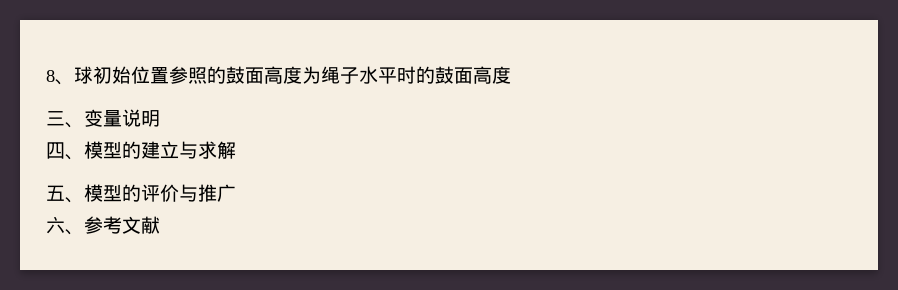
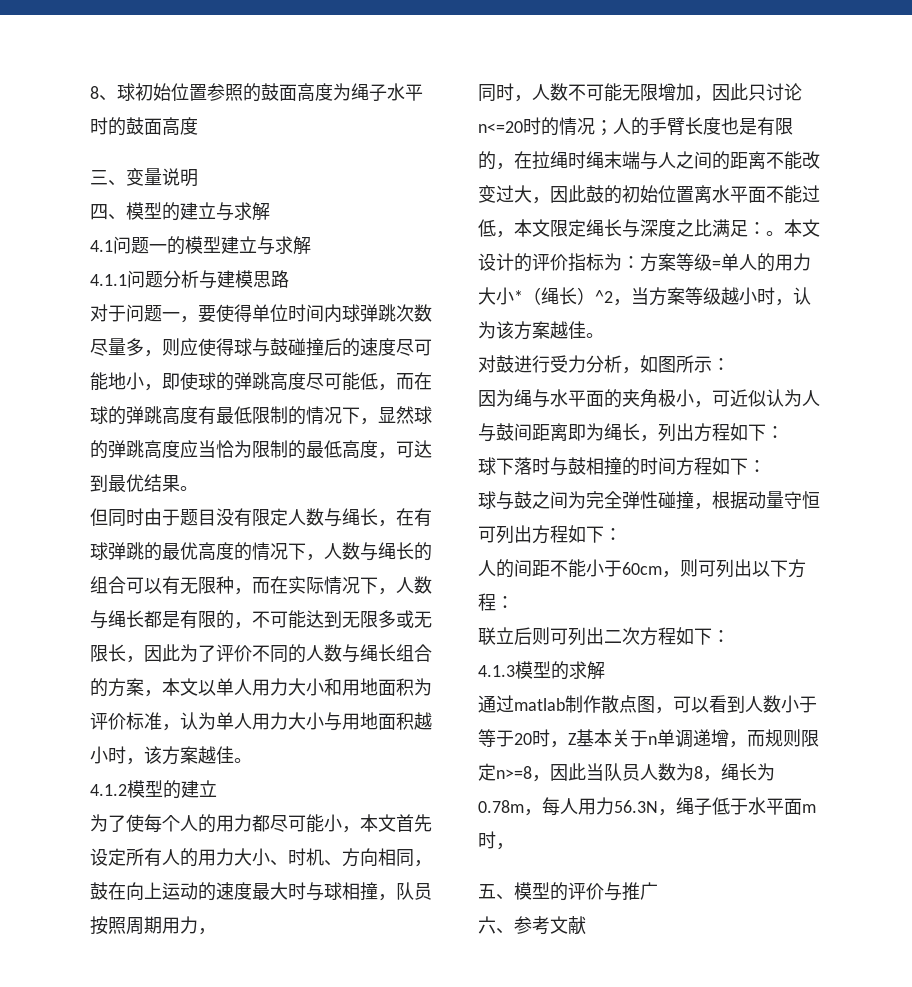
+ 4.1问题一的模型建立与求解
+ 4.1.1问题分析与建模思路
+ 对于问题一，要使得单位时间内球弹跳次数尽量多，则应使得球与鼓碰撞后的速度尽可能地小，即使球的弹跳高度尽可能低，而在球的弹跳高度有最低限制的情况下，显然球的弹跳高度应当恰为限制的最低高度，可达到最优结果。
+ 但同时由于题目没有限定人数与绳长，在有球弹跳的最优高度的情况下，人数与绳长的组合可以有无限种，而在实际情况下，人数与绳长都是有限的，不可能达到无限多或无限长，因此为了评价不同的人数与绳长组合的方案，本文以单人用力大小和用地面积为评价标准，认为单人用力大小与用地面积越小时，该方案越佳。
+ 4.1.2模型的建立
+ 为了使每个人的用力都尽可能小，本文首先设定所有人的用力大小、时机、方向相同，鼓在向上运动的速度最大时与球相撞，队员按照周期用力，
+ 同时，人数不可能无限增加，因此只讨论n<=20时的情况；人的手臂长度也是有限的，在拉绳时绳末端与人之间的距离不能改变过大，因此鼓的初始位置离水平面不能过低，本文限定绳长与深度之比满足：。本文设计的评价指标为：方案等级=单人的用力大小*（绳长）^2，当方案等级越小时，认为该方案越佳。
+ 对鼓进行受力分析，如图所示：
+ 因为绳与水平面的夹角极小，可近似认为人与鼓间距离即为绳长，列出方程如下：
+ 球下落时与鼓相撞的时间方程如下：
+ 球与鼓之间为完全弹性碰撞，根据动量守恒可列出方程如下：
+ 人的间距不能小于60cm，则可列出以下方程：
+ 联立后则可列出二次方程如下：
+ 4.1.3模型的求解
+ 通过matlab制作散点图，可以看到人数小于等于20时，Z基本关于n单调递增，而规则限定n>=8，因此当队员人数为8，绳长为0.78m，每人用力56.3N，绳子低于水平面m时，

